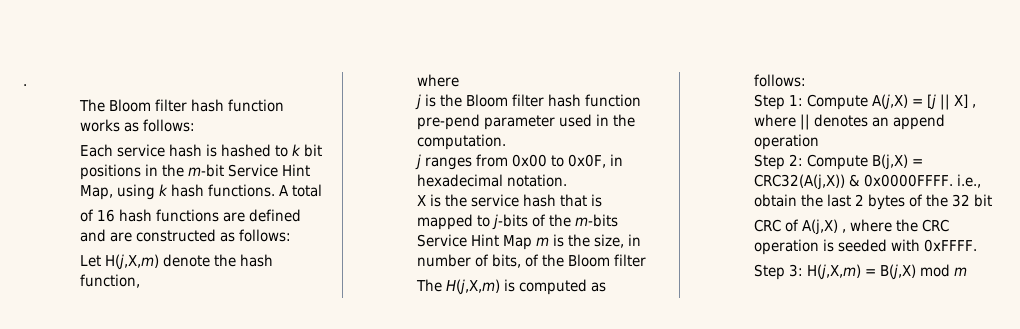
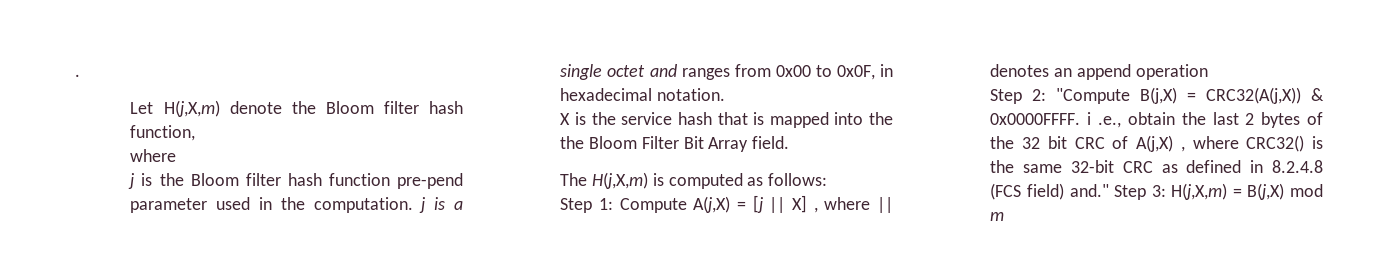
- The Bloom filter hash function works as follows:
- Each service hash is hashed to k bit positions in the m-bit Service Hint Map, using k hash functions. A total
- of 16 hash functions are defined and are constructed as follows:
- Let H(j,X,m) denote the hash function,
+ Let H(j,X,m) denote the Bloom filter hash function,
- j is the Bloom filter hash function pre-pend parameter used in the computation.
- j ranges from 0x00 to 0x0F, in hexadecimal notation.
+ j is the Bloom filter hash function pre-pend parameter used in the computation. j is a single octet and ranges from 0x00 to 0x0F, in hexadecimal notation.
- X is the service hash that is mapped to j-bits of the m-bits Service Hint Map m is the size, in number of bits, of the Bloom filter
+ X is the service hash that is mapped into the the Bloom Filter Bit Array field.
- Step 2: Compute B(j,X) = CRC32(A(j,X)) & 0x0000FFFF. i.e., obtain the last 2 bytes of the 32 bit
- CRC of A(j,X) , where the CRC operation is seeded with 0xFFFF.
- Step 3: H(j,X,m) = B(j,X) mod m
+ Step 2: "Compute B(j,X) = CRC32(A(j,X)) & 0x0000FFFF. i .e., obtain the last 2 bytes of the 32 bit CRC of A(j,X) , where CRC32() is the same 32-bit CRC as defined in 8.2.4.8 (FCS field) and." Step 3: H(j,X,m) = B(j,X) mod m

